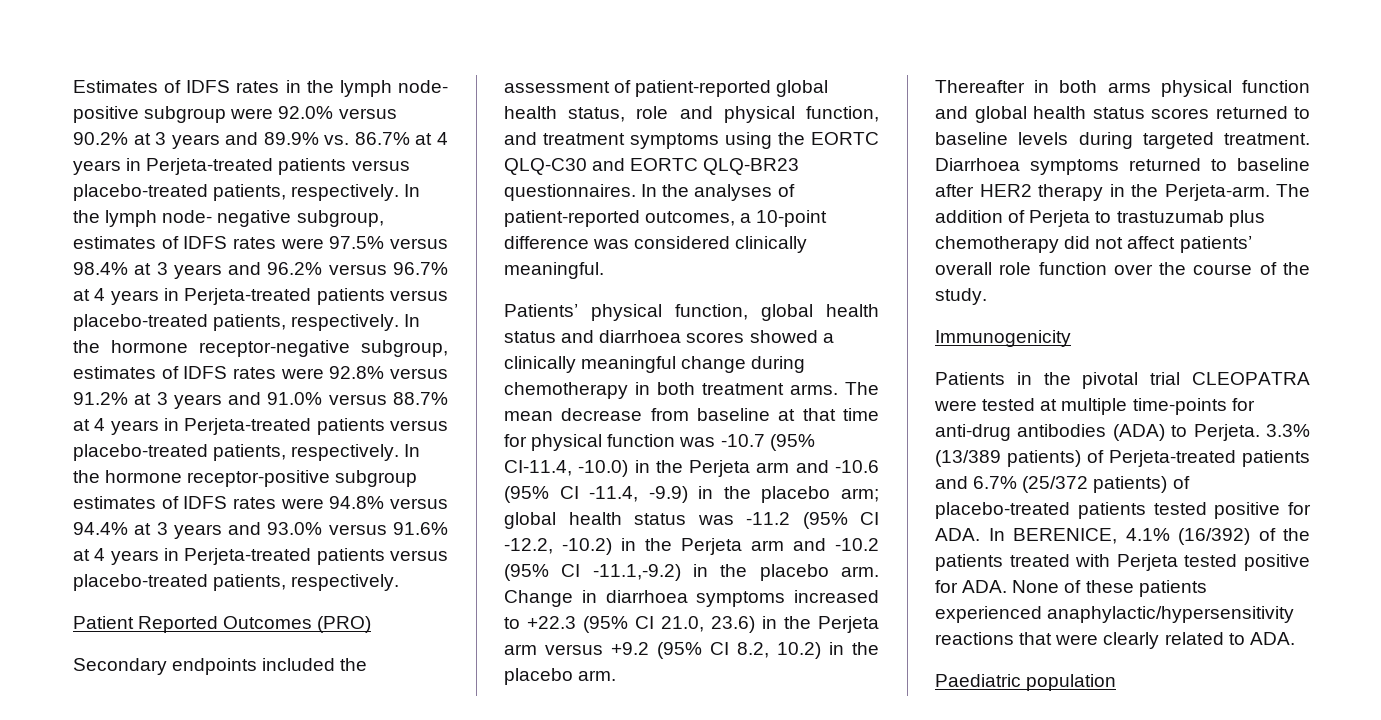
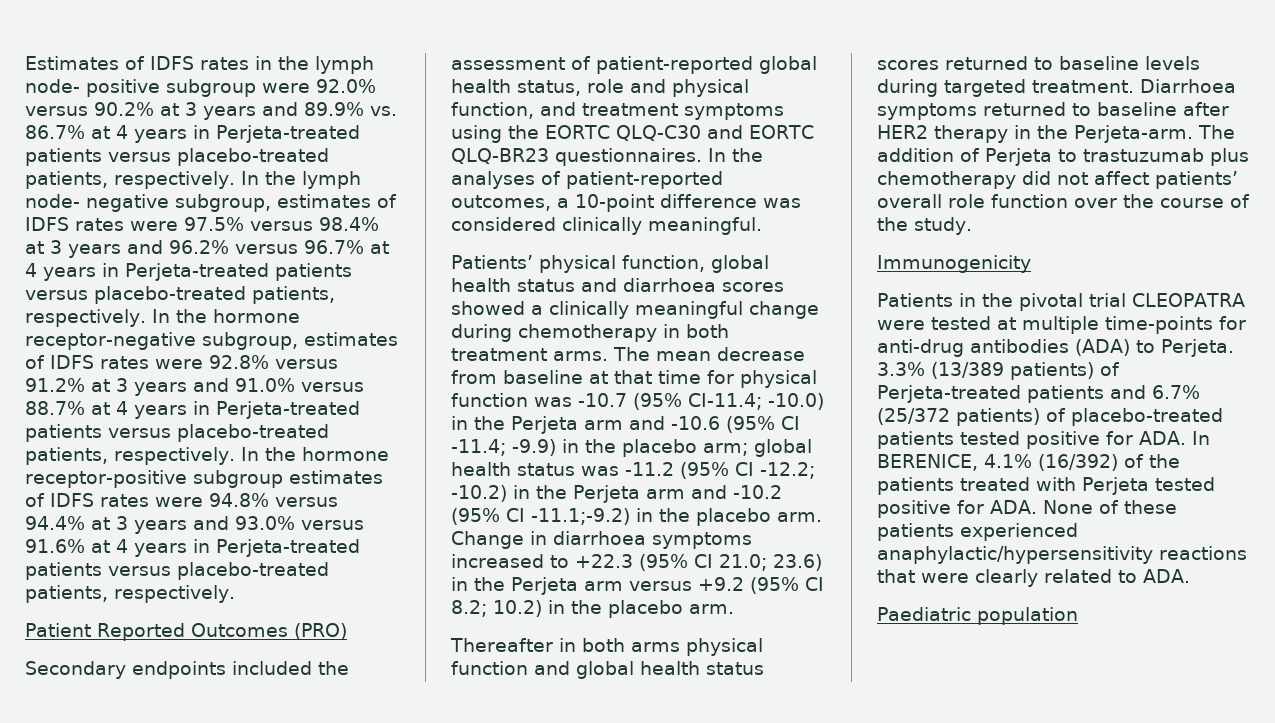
- The mean decrease from baseline at that time for physical function was -10.7 (95% CI-11.4, -10.0) in the Perjeta arm and -10.6 (95% CI -11.4, -9.9) in the placebo arm; global health status was -11.2 (95% CI -12.2, -10.2) in the Perjeta arm and -10.2 (95% CI -11.1,-9.2) in the placebo arm.
+ The mean decrease from baseline at that time for physical function was -10.7 (95% CI-11.4; -10.0) in the Perjeta arm and -10.6 (95% CI -11.4; -9.9) in the placebo arm; global health status was -11.2 (95% CI -12.2; -10.2) in the Perjeta arm and -10.2 (95% CI -11.1;-9.2) in the placebo arm.
- Change in diarrhoea symptoms increased to +22.3 (95% CI 21.0, 23.6) in the Perjeta arm versus +9.2 (95% CI 8.2, 10.2) in the placebo arm.
+ Change in diarrhoea symptoms increased to +22.3 (95% CI 21.0; 23.6) in the Perjeta arm versus +9.2 (95% CI 8.2; 10.2) in the placebo arm.

